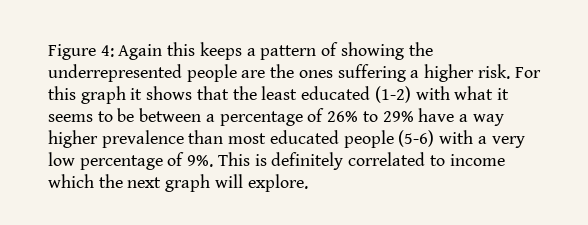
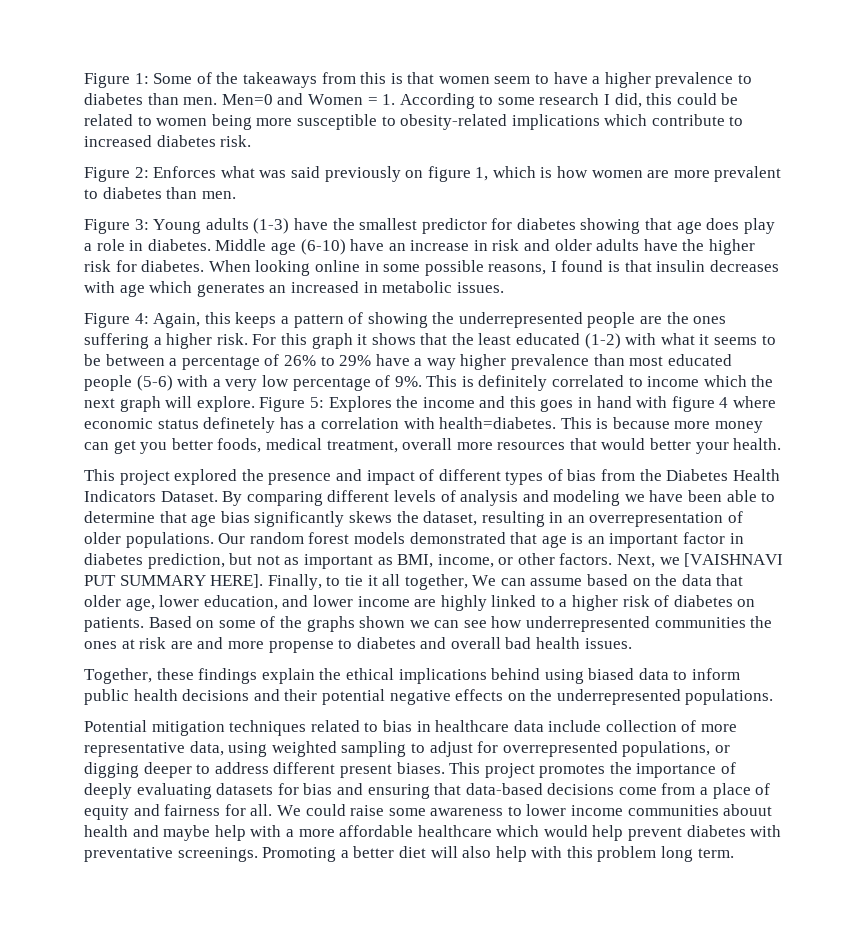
- Figure 4: Again this keeps a pattern of showing the underrepresented people are the ones suffering a higher risk.
+ Figure 1: Some of the takeaways from this is that women seem to have a higher prevalence to diabetes than men. Men=0 and Women = 1. According to some research I did, this could be related to women being more susceptible to obesity-related implications which contribute to increased diabetes risk.
+ Figure 2: Enforces what was said previously on figure 1, which is how women are more prevalent to diabetes than men.
+ Figure 3: Young adults (1-3) have the smallest predictor for diabetes showing that age does play a role in diabetes. Middle age (6-10) have an increase in risk and older adults have the higher risk for diabetes. When looking online in some possible reasons, I found is that insulin decreases with age which generates an increased in metabolic issues.
+ Figure 4: Again, this keeps a pattern of showing the underrepresented people are the ones suffering a higher risk.
+ Figure 5: Explores the income and this goes in hand with figure 4 where economic status definetely has a correlation with health=diabetes. This is because more money can get you better foods, medical treatment, overall more resources that would better your health.
+ This project explored the presence and impact of different types of bias from the Diabetes Health Indicators Dataset. By comparing different levels of analysis and modeling we have been able to determine that age bias significantly skews the dataset, resulting in an overrepresentation of older populations. Our random forest models demonstrated that age is an important factor in diabetes prediction, but not as important as BMI, income, or other factors. Next, we [VAISHNAVI PUT SUMMARY HERE]. Finally, to tie it all together, We can assume based on the data that older age, lower education, and lower income are highly linked to a higher risk of diabetes on patients. Based on some of the graphs shown we can see how underrepresented communities the ones at risk are and more propense to diabetes and overall bad health issues.
+ Together, these findings explain the ethical implications behind using biased data to inform public health decisions and their potential negative effects on the underrepresented populations.
+ Potential mitigation techniques related to bias in healthcare data include collection of more representative data, using weighted sampling to adjust for overrepresented populations, or digging deeper to address different present biases. This project promotes the importance of deeply evaluating datasets for bias and ensuring that data-based decisions come from a place of equity and fairness for all. We could raise some awareness to lower income communities abouut health and maybe help with a more affordable healthcare which would help prevent diabetes with preventative screenings. Promoting a better diet will also help with this problem long term.

